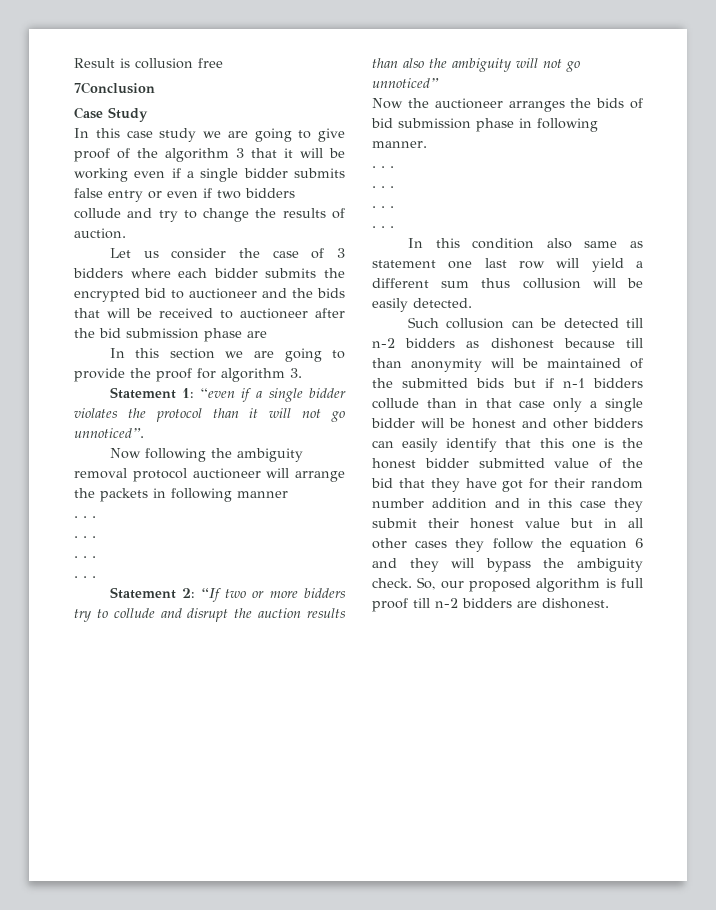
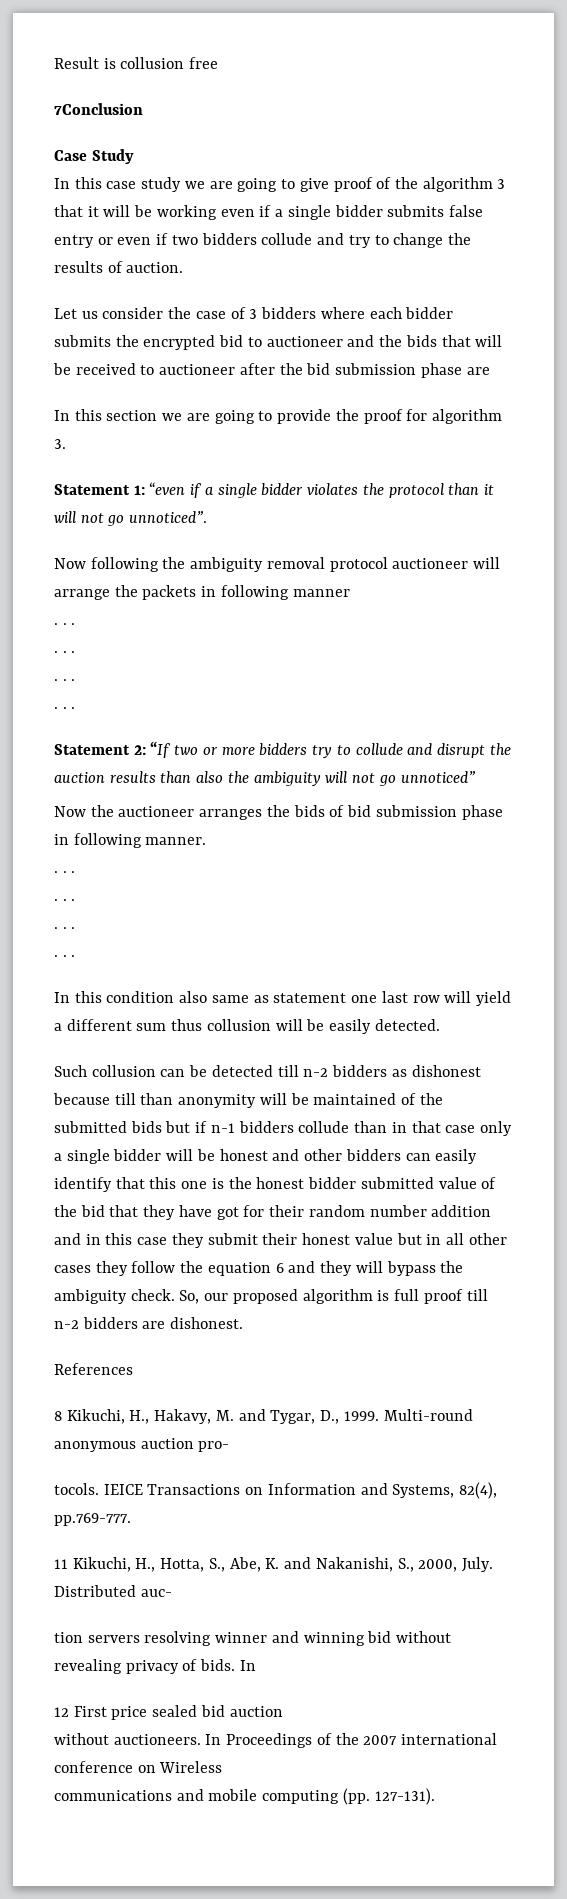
+ References
+ 8 Kikuchi, H., Hakavy, M. and Tygar, D., 1999. Multi-round anonymous auction pro-
+ tocols. IEICE Transactions on Information and Systems, 82(4), pp.769-777.
+ 11 Kikuchi, H., Hotta, S., Abe, K. and Nakanishi, S., 2000, July. Distributed auc-
+ tion servers resolving winner and winning bid without revealing privacy of bids. In
+ 12 First price sealed bid auction
+ without auctioneers. In Proceedings of the 2007 international conference on Wireless
+ communications and mobile computing (pp. 127-131).

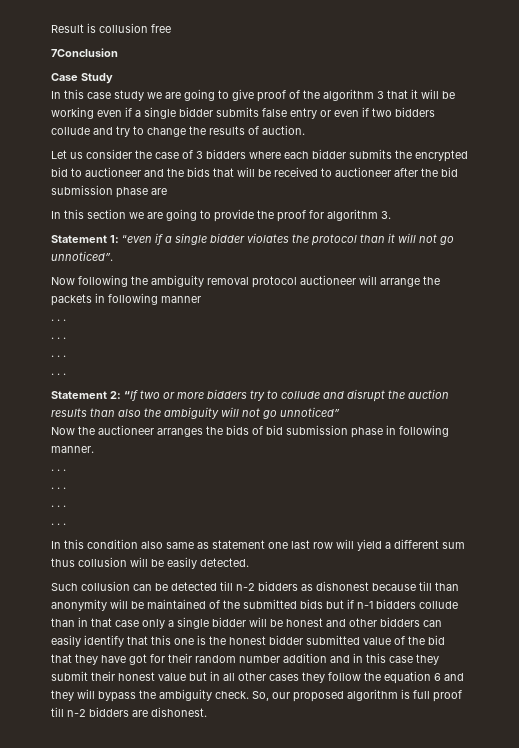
- References
- 8 Kikuchi, H., Hakavy, M. and Tygar, D., 1999. Multi-round anonymous auction pro-
- tocols. IEICE Transactions on Information and Systems, 82(4), pp.769-777.
- 11 Kikuchi, H., Hotta, S., Abe, K. and Nakanishi, S., 2000, July. Distributed auc-
- tion servers resolving winner and winning bid without revealing privacy of bids. In
- 12 First price sealed bid auction
- without auctioneers. In Proceedings of the 2007 international conference on Wireless
- communications and mobile computing (pp. 127-131).

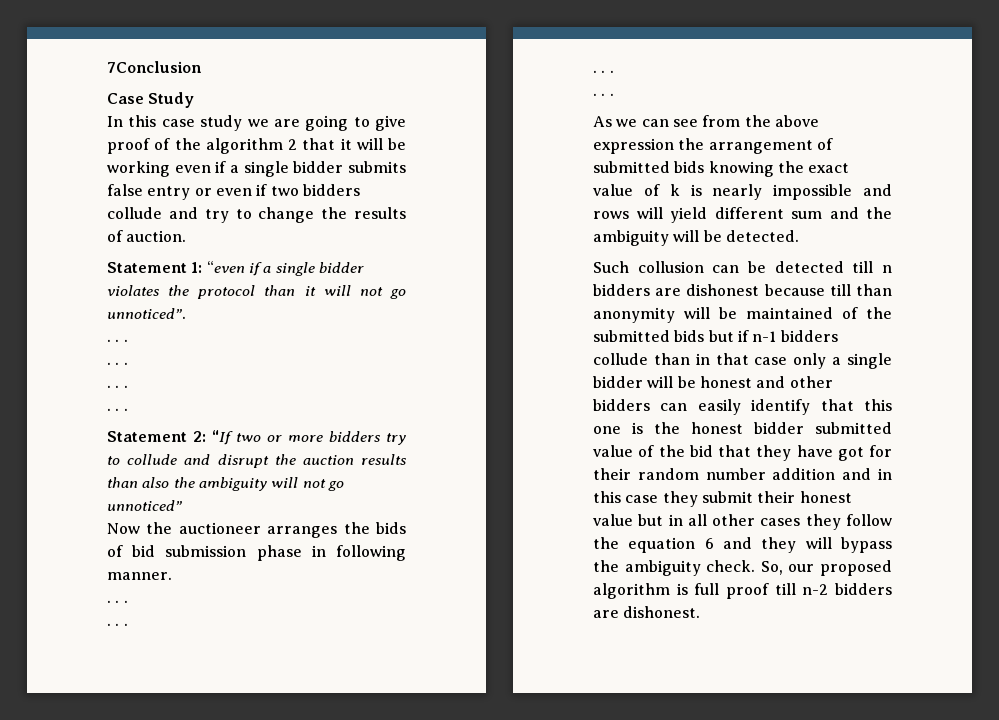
- Result is collusion free
- In this case study we are going to give proof of the algorithm 3 that it will be working even if a single bidder submits false entry or even if two bidders collude and try to change the results of auction.
+ In this case study we are going to give proof of the algorithm 2 that it will be working even if a single bidder submits false entry or even if two bidders collude and try to change the results of auction.
- Let us consider the case of 3 bidders where each bidder submits the encrypted bid to auctioneer and the bids that will be received to auctioneer after the bid submission phase are
- In this section we are going to provide the proof for algorithm 3.
- Now following the ambiguity removal protocol auctioneer will arrange the packets in following manner
- In this condition also same as statement one last row will yield a different sum thus collusion will be easily detected.
+ As we can see from the above expression the arrangement of submitted bids knowing the exact value of k is nearly impossible and rows will yield different sum and the ambiguity will be detected.
- Such collusion can be detected till n-2 bidders as dishonest because till than anonymity will be maintained of the submitted bids but if n-1 bidders collude than in that case only a single bidder will be honest and other bidders can easily identify that this one is the honest bidder submitted value of the bid that they have got for their random number addition and in this case they submit their honest value but in all other cases they follow the equation 6 and they will bypass the ambiguity check.
+ Such collusion can be detected till n bidders are dishonest because till than anonymity will be maintained of the submitted bids but if n-1 bidders collude than in that case only a single bidder will be honest and other bidders can easily identify that this one is the honest bidder submitted value of the bid that they have got for their random number addition and in this case they submit their honest value but in all other cases they follow the equation 6 and they will bypass the ambiguity check.

